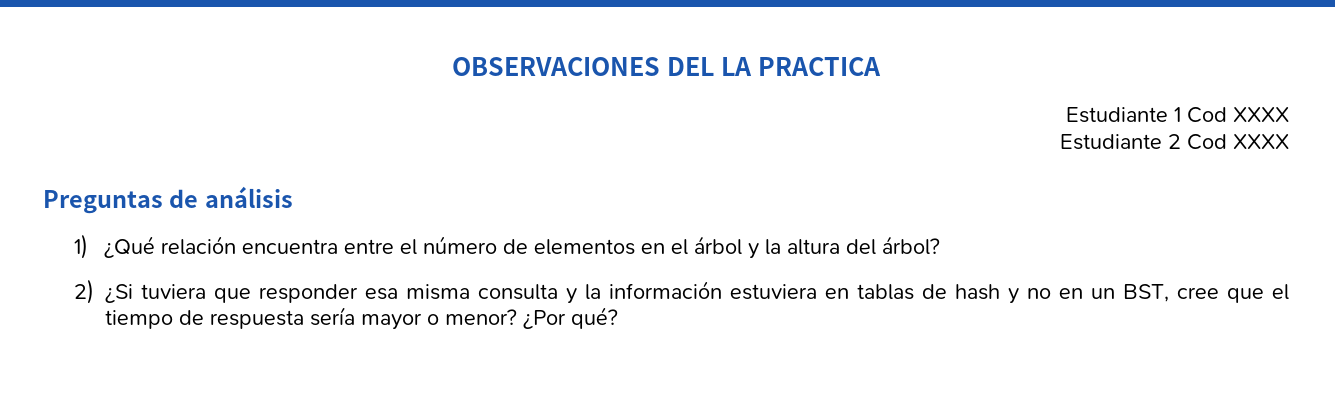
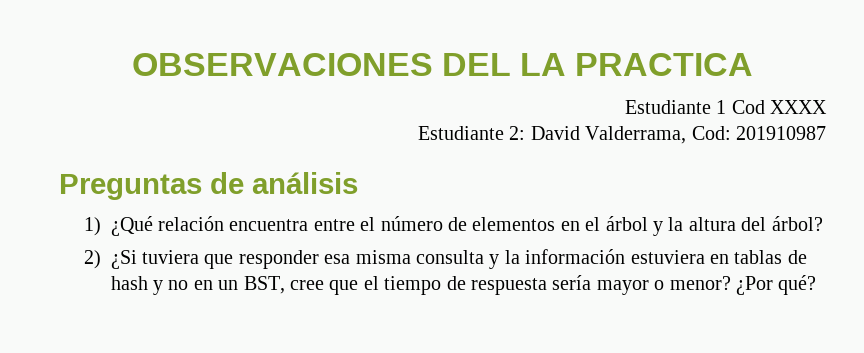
- Estudiante 2 Cod XXXX
+ Estudiante 2: David Valderrama, Cod: 201910987

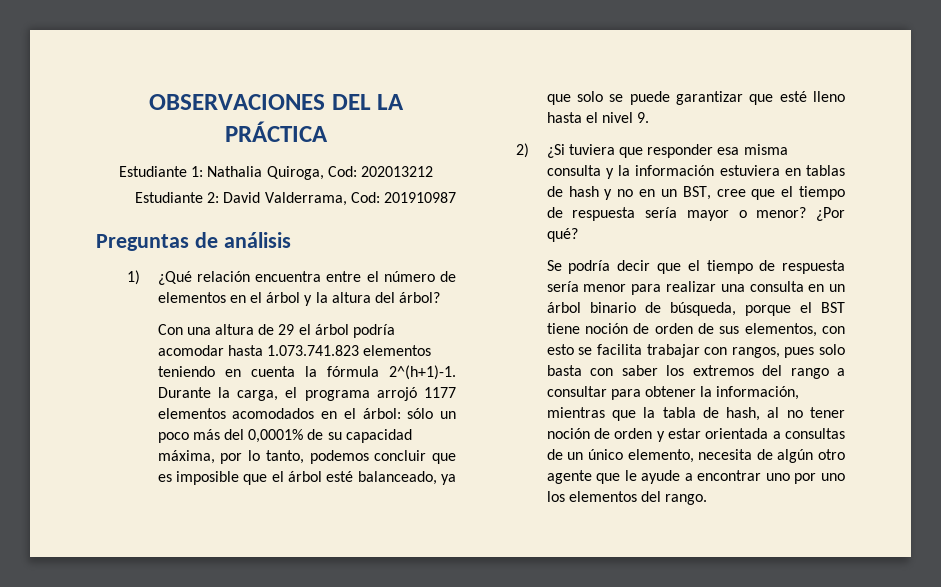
- OBSERVACIONES DEL LA PRACTICA
- Estudiante 1 Cod XXXX
+ OBSERVACIONES DEL LA PRÁCTICA
+ Estudiante 1: Nathalia Quiroga, Cod: 202013212
+ Con una altura de 29 el árbol podría acomodar hasta 1.073.741.823 elementos teniendo en cuenta la fórmula 2^(h+1)-1. Durante la carga, el programa arrojó 1177 elementos acomodados en el árbol: sólo un poco más del 0,0001% de su capacidad máxima, por lo tanto, podemos concluir que es imposible que el árbol esté balanceado, ya que solo se puede garantizar que esté lleno hasta el nivel 9.
+ Se podría decir que el tiempo de respuesta sería menor para realizar una consulta en un árbol binario de búsqueda, porque el BST tiene noción de orden de sus elementos, con esto se facilita trabajar con rangos, pues solo basta con saber los extremos del rango a consultar para obtener la información, mientras que la tabla de hash, al no tener noción de orden y estar orientada a consultas de un único elemento, necesita de algún otro agente que le ayude a encontrar uno por uno los elementos del rango.

